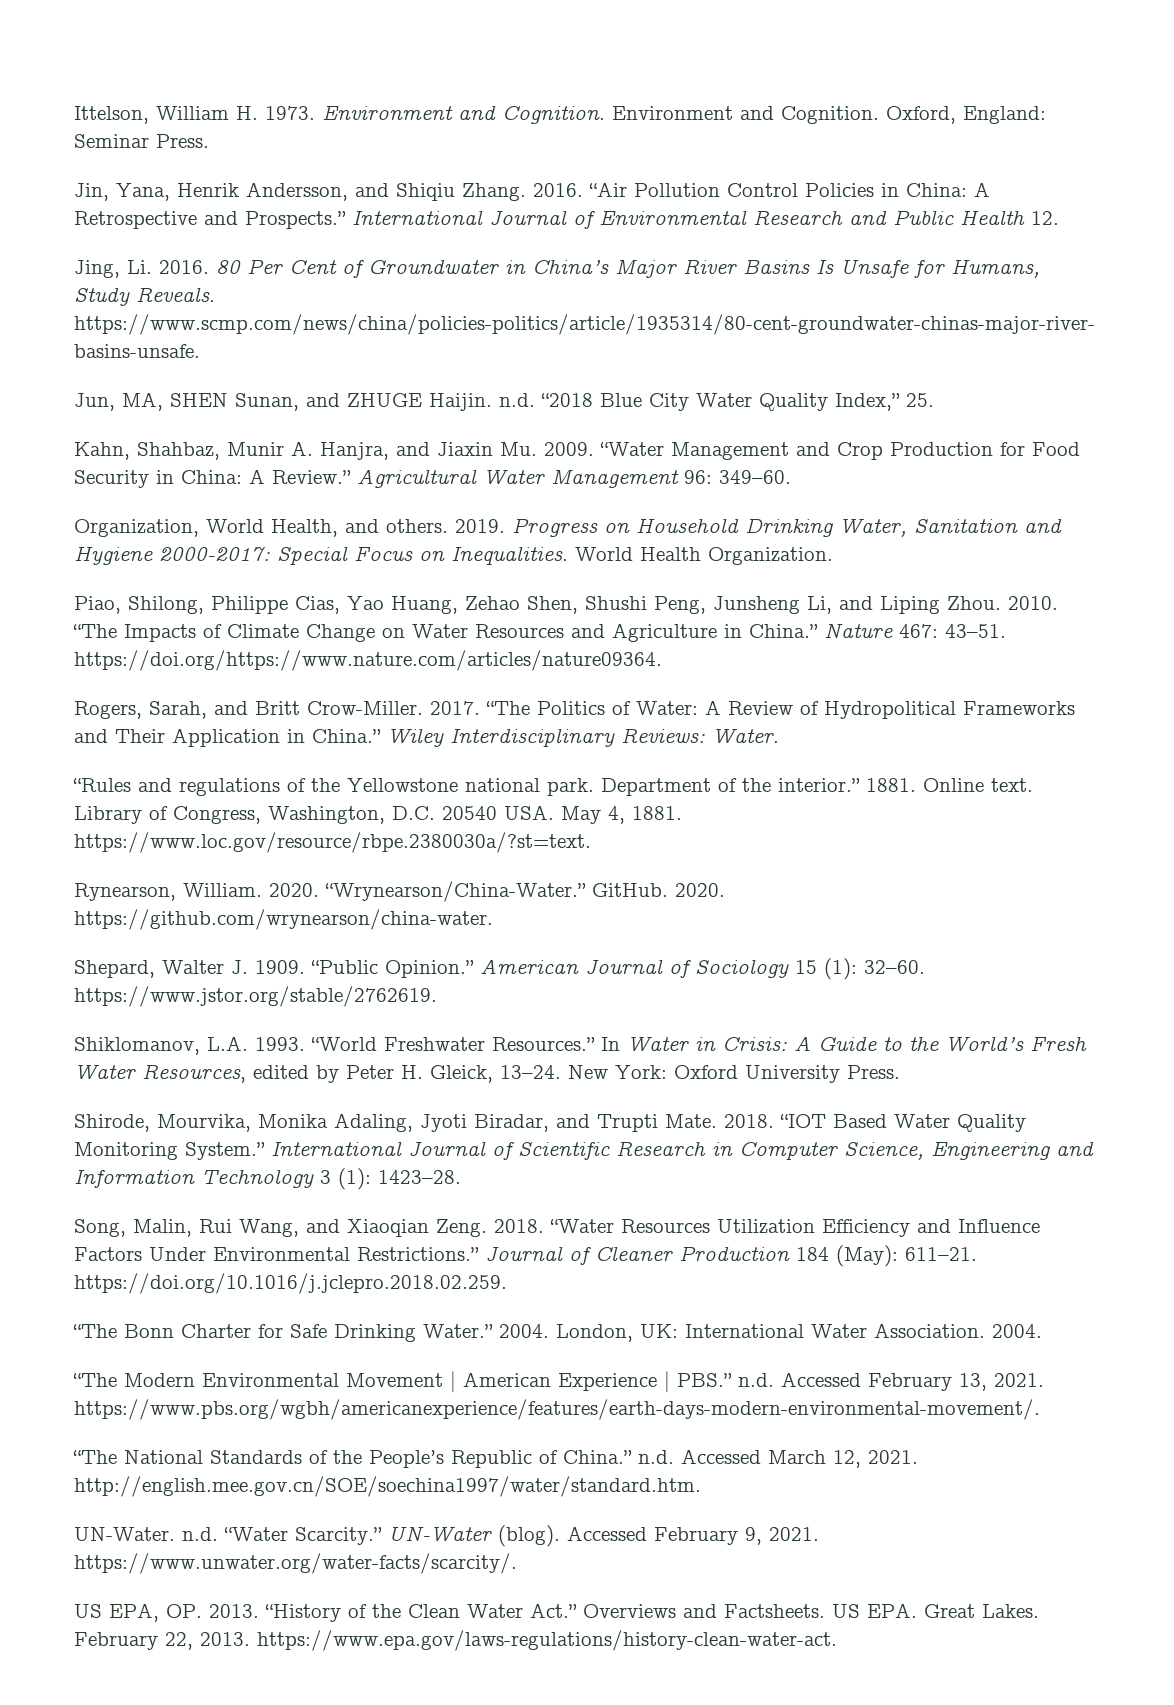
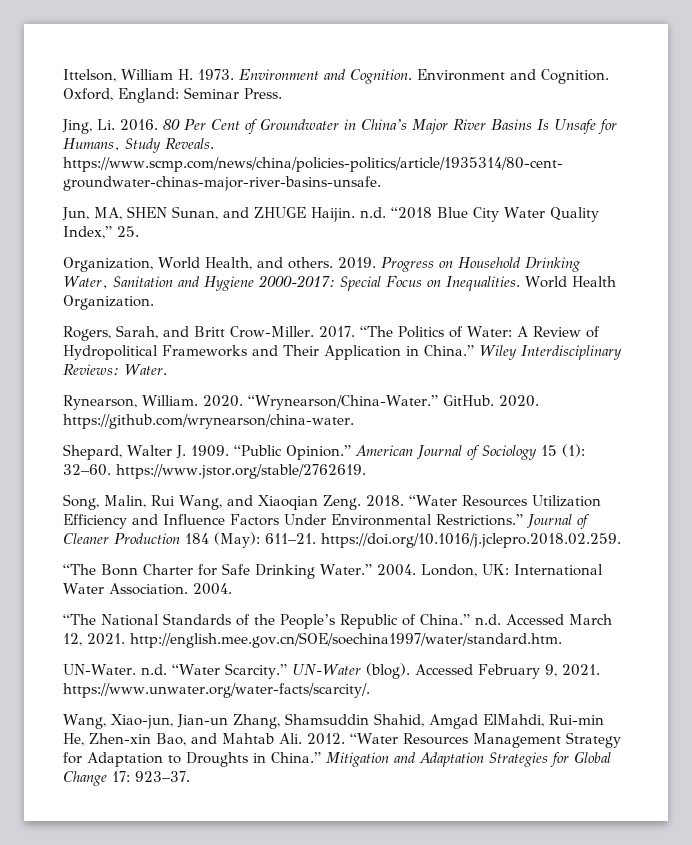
- Jin, Yana, Henrik Andersson, and Shiqiu Zhang. 2016. “Air Pollution Control Policies in China: A Retrospective and Prospects.” International Journal of Environmental Research and Public Health 12.
- Kahn, Shahbaz, Munir A. Hanjra, and Jiaxin Mu. 2009. “Water Management and Crop Production for Food Security in China: A Review.” Agricultural Water Management 96: 349–60.
- Piao, Shilong, Philippe Cias, Yao Huang, Zehao Shen, Shushi Peng, Junsheng Li, and Liping Zhou. 2010. “The Impacts of Climate Change on Water Resources and Agriculture in China.” Nature 467: 43–51. https://doi.org/https://www.nature.com/articles/nature09364.
- “Rules and regulations of the Yellowstone national park. Department of the interior.” 1881. Online text. Library of Congress, Washington, D.C. 20540 USA. May 4, 1881. https://www.loc.gov/resource/rbpe.2380030a/?st=text.
- Shiklomanov, L.A. 1993. “World Freshwater Resources.” In Water in Crisis: A Guide to the World’s Fresh Water Resources, edited by Peter H. Gleick, 13–24. New York: Oxford University Press.
- Shirode, Mourvika, Monika Adaling, Jyoti Biradar, and Trupti Mate. 2018. “IOT Based Water Quality Monitoring System.” International Journal of Scientific Research in Computer Science, Engineering and Information Technology 3 (1): 1423–28.
- “The Modern Environmental Movement | American Experience | PBS.” n.d. Accessed February 13, 2021. https://www.pbs.org/wgbh/americanexperience/features/earth-days-modern-environmental-movement/.
- US EPA, OP. 2013. “History of the Clean Water Act.” Overviews and Factsheets. US EPA. Great Lakes. February 22, 2013. https://www.epa.gov/laws-regulations/history-clean-water-act.
+ Wang, Xiao-jun, Jian-un Zhang, Shamsuddin Shahid, Amgad ElMahdi, Rui-min He, Zhen-xin Bao, and Mahtab Ali. 2012. “Water Resources Management Strategy for Adaptation to Droughts in China.” Mitigation and Adaptation Strategies for Global Change 17: 923–37.

